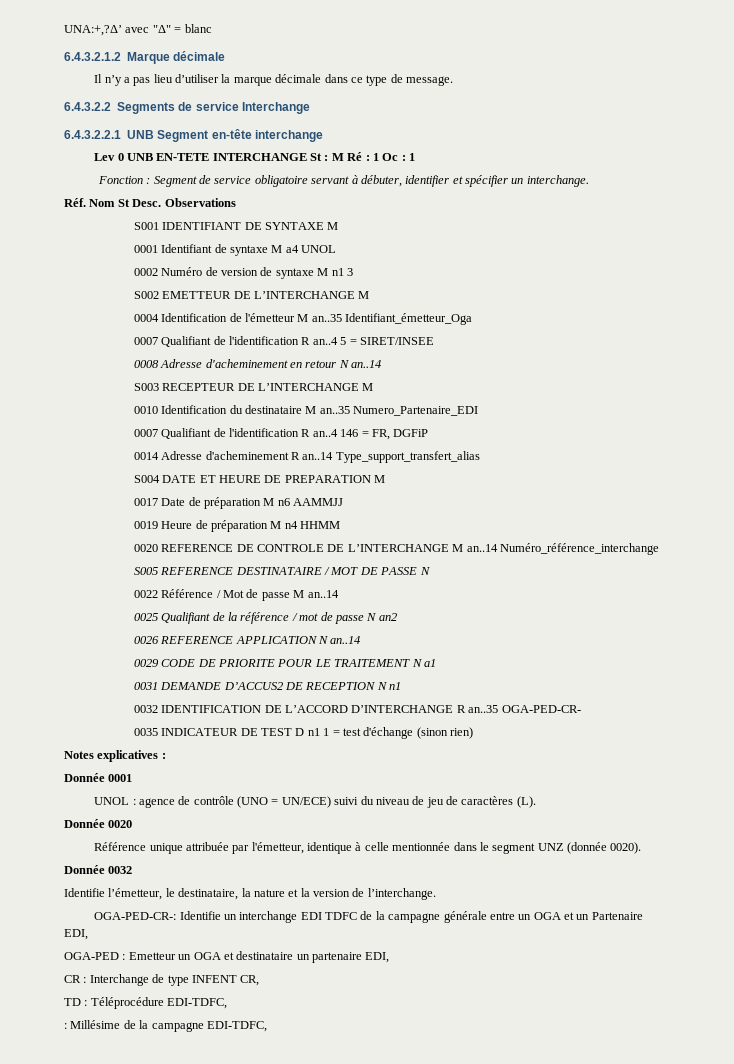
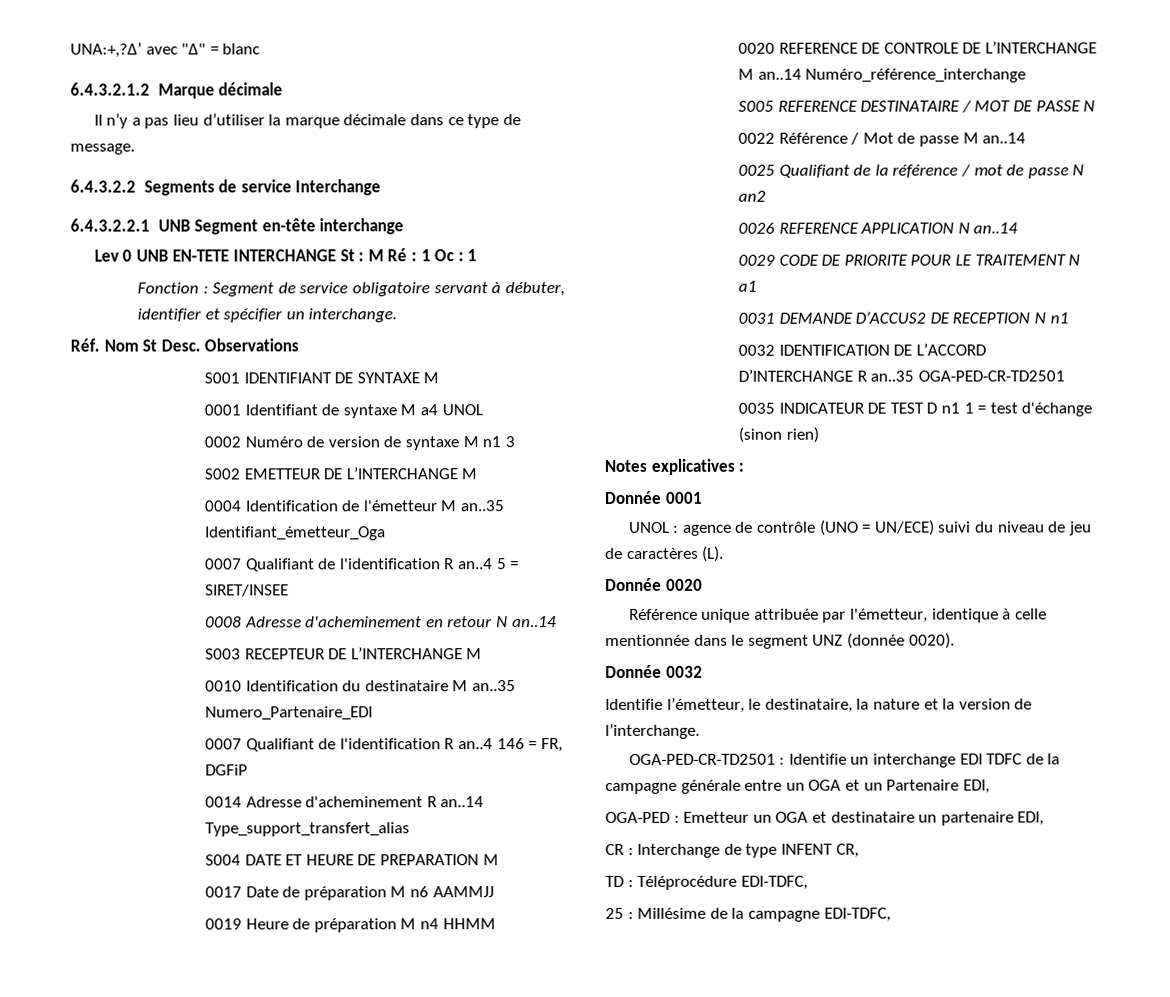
- 0032 IDENTIFICATION DE L’ACCORD D’INTERCHANGE R an..35 OGA-PED-CR-
+ 0032 IDENTIFICATION DE L’ACCORD D’INTERCHANGE R an..35 OGA-PED-CR-TD2501
- OGA-PED-CR-: Identifie un interchange EDI TDFC de la campagne générale entre un OGA et un Partenaire EDI,
+ OGA-PED-CR-TD2501 : Identifie un interchange EDI TDFC de la campagne générale entre un OGA et un Partenaire EDI,
- : Millésime de la campagne EDI-TDFC,
+ 25 : Millésime de la campagne EDI-TDFC,

